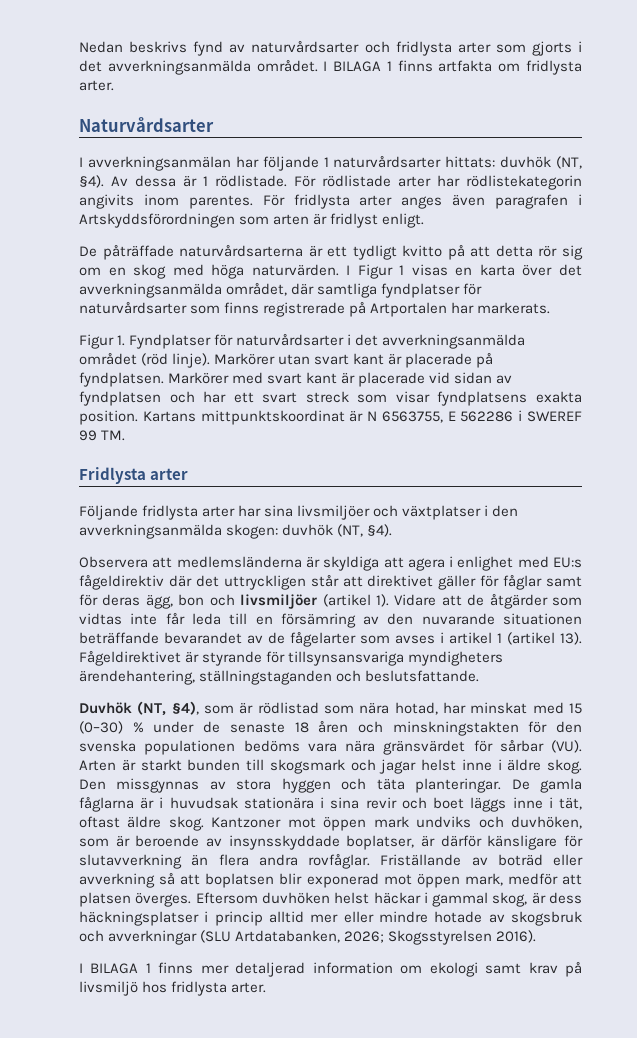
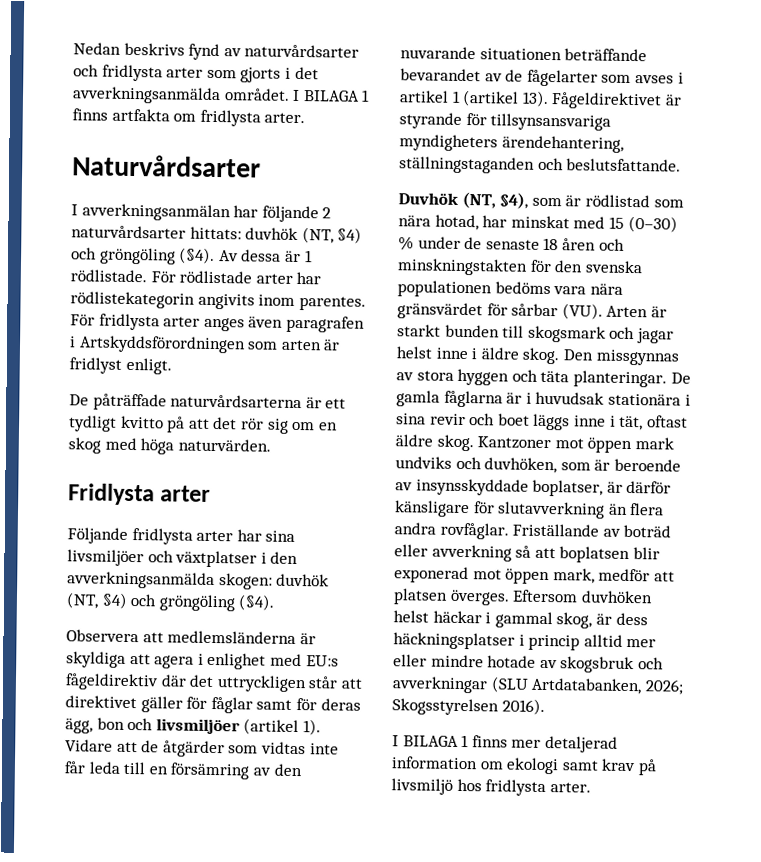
- I avverkningsanmälan har följande 1 naturvårdsarter hittats: duvhök (NT, §4).
+ I avverkningsanmälan har följande 2 naturvårdsarter hittats: duvhök (NT, §4) och gröngöling (§4).
- De påträffade naturvårdsarterna är ett tydligt kvitto på att detta rör sig om en skog med höga naturvärden. I Figur 1 visas en karta över det avverkningsanmälda området, där samtliga fyndplatser för naturvårdsarter som finns registrerade på Artportalen har markerats.
- Figur 1. Fyndplatser för naturvårdsarter i det avverkningsanmälda området (röd linje). Markörer utan svart kant är placerade på fyndplatsen. Markörer med svart kant är placerade vid sidan av fyndplatsen och har ett svart streck som visar fyndplatsens exakta position. Kartans mittpunktskoordinat är N 6563755, E 562286 i SWEREF 99 TM.
+ De påträffade naturvårdsarterna är ett tydligt kvitto på att det rör sig om en skog med höga naturvärden.
- Följande fridlysta arter har sina livsmiljöer och växtplatser i den avverkningsanmälda skogen: duvhök (NT, §4).
+ Följande fridlysta arter har sina livsmiljöer och växtplatser i den avverkningsanmälda skogen: duvhök (NT, §4) och gröngöling (§4).

